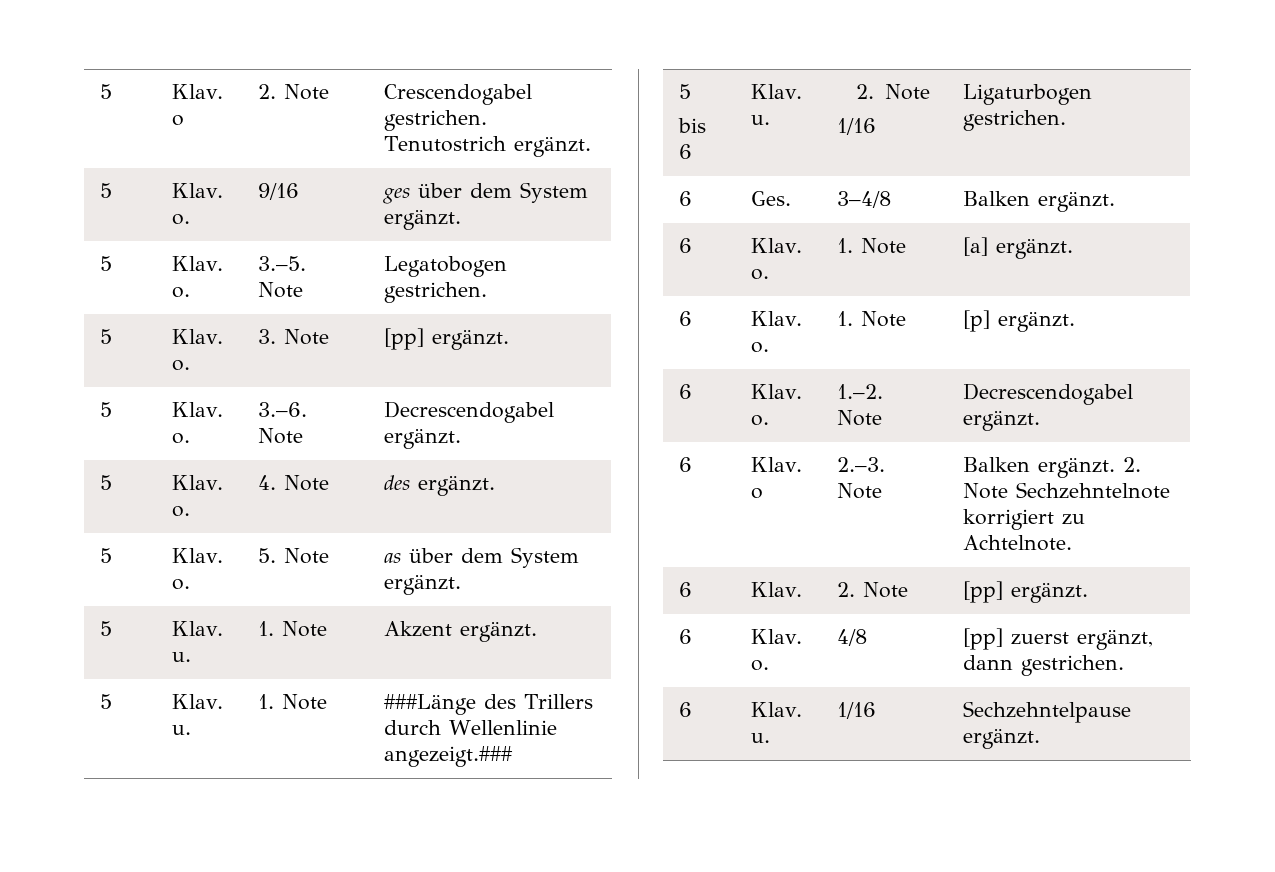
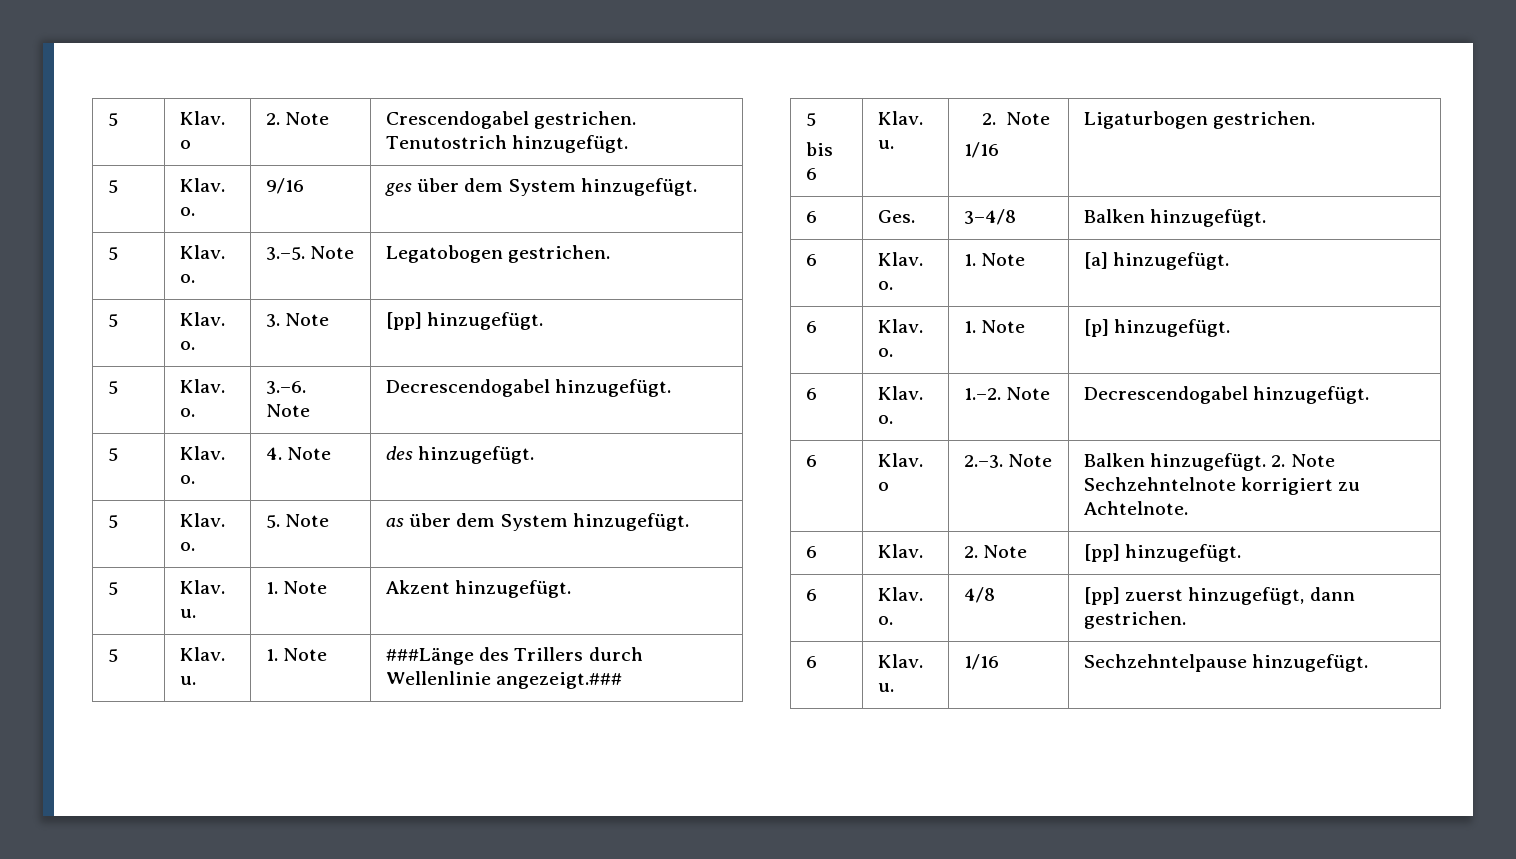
- 5 | Klav. o | 2. Note | Crescendogabel gestrichen. Tenutostrich ergänzt.
+ 5 | Klav. o | 2. Note | Crescendogabel gestrichen. Tenutostrich hinzugefügt.
- 5 | Klav. o. | 9/16 | ges über dem System ergänzt.
+ 5 | Klav. o. | 9/16 | ges über dem System hinzugefügt.
- 5 | Klav. o. | 3. Note | [pp] ergänzt.
+ 5 | Klav. o. | 3. Note | [pp] hinzugefügt.
- 5 | Klav. o. | 3.–6. Note | Decrescendogabel ergänzt.
+ 5 | Klav. o. | 3.–6. Note | Decrescendogabel hinzugefügt.
- 5 | Klav. o. | 4. Note | des ergänzt.
+ 5 | Klav. o. | 4. Note | des hinzugefügt.
- 5 | Klav. o. | 5. Note | as über dem System ergänzt.
+ 5 | Klav. o. | 5. Note | as über dem System hinzugefügt.
- 5 | Klav. u. | 1. Note | Akzent ergänzt.
+ 5 | Klav. u. | 1. Note | Akzent hinzugefügt.
- 6 | Ges. | 3–4/8 | Balken ergänzt.
+ 6 | Ges. | 3–4/8 | Balken hinzugefügt.
- 6 | Klav. o. | 1. Note | [a] ergänzt.
+ 6 | Klav. o. | 1. Note | [a] hinzugefügt.
- 6 | Klav. o. | 1. Note | [p] ergänzt.
+ 6 | Klav. o. | 1. Note | [p] hinzugefügt.
- 6 | Klav. o. | 1.–2. Note | Decrescendogabel ergänzt.
+ 6 | Klav. o. | 1.–2. Note | Decrescendogabel hinzugefügt.
- 6 | Klav. o | 2.–3. Note | Balken ergänzt. 2. Note Sechzehntelnote korrigiert zu Achtelnote.
+ 6 | Klav. o | 2.–3. Note | Balken hinzugefügt. 2. Note Sechzehntelnote korrigiert zu Achtelnote.
- 6 | Klav. | 2. Note | [pp] ergänzt.
+ 6 | Klav. | 2. Note | [pp] hinzugefügt.
- 6 | Klav. o. | 4/8 | [pp] zuerst ergänzt, dann gestrichen.
+ 6 | Klav. o. | 4/8 | [pp] zuerst hinzugefügt, dann gestrichen.
- 6 | Klav. u. | 1/16 | Sechzehntelpause ergänzt.
+ 6 | Klav. u. | 1/16 | Sechzehntelpause hinzugefügt.

